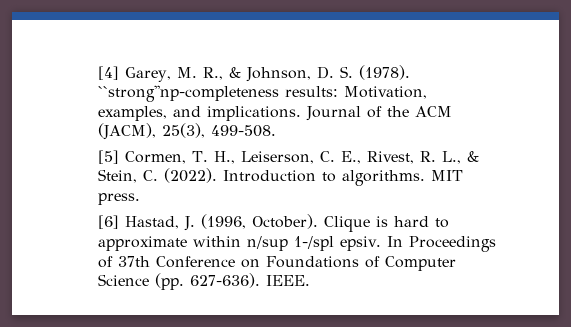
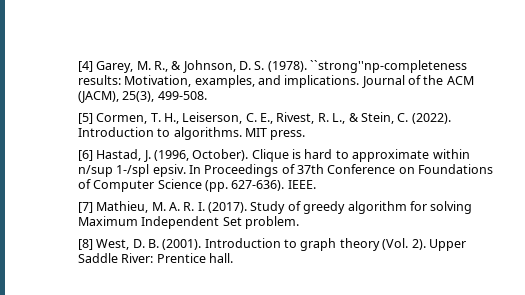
+ [7] Mathieu, M. A. R. I. (2017). Study of greedy algorithm for solving Maximum Independent Set problem.
+ [8] West, D. B. (2001). Introduction to graph theory (Vol. 2). Upper Saddle River: Prentice hall.

